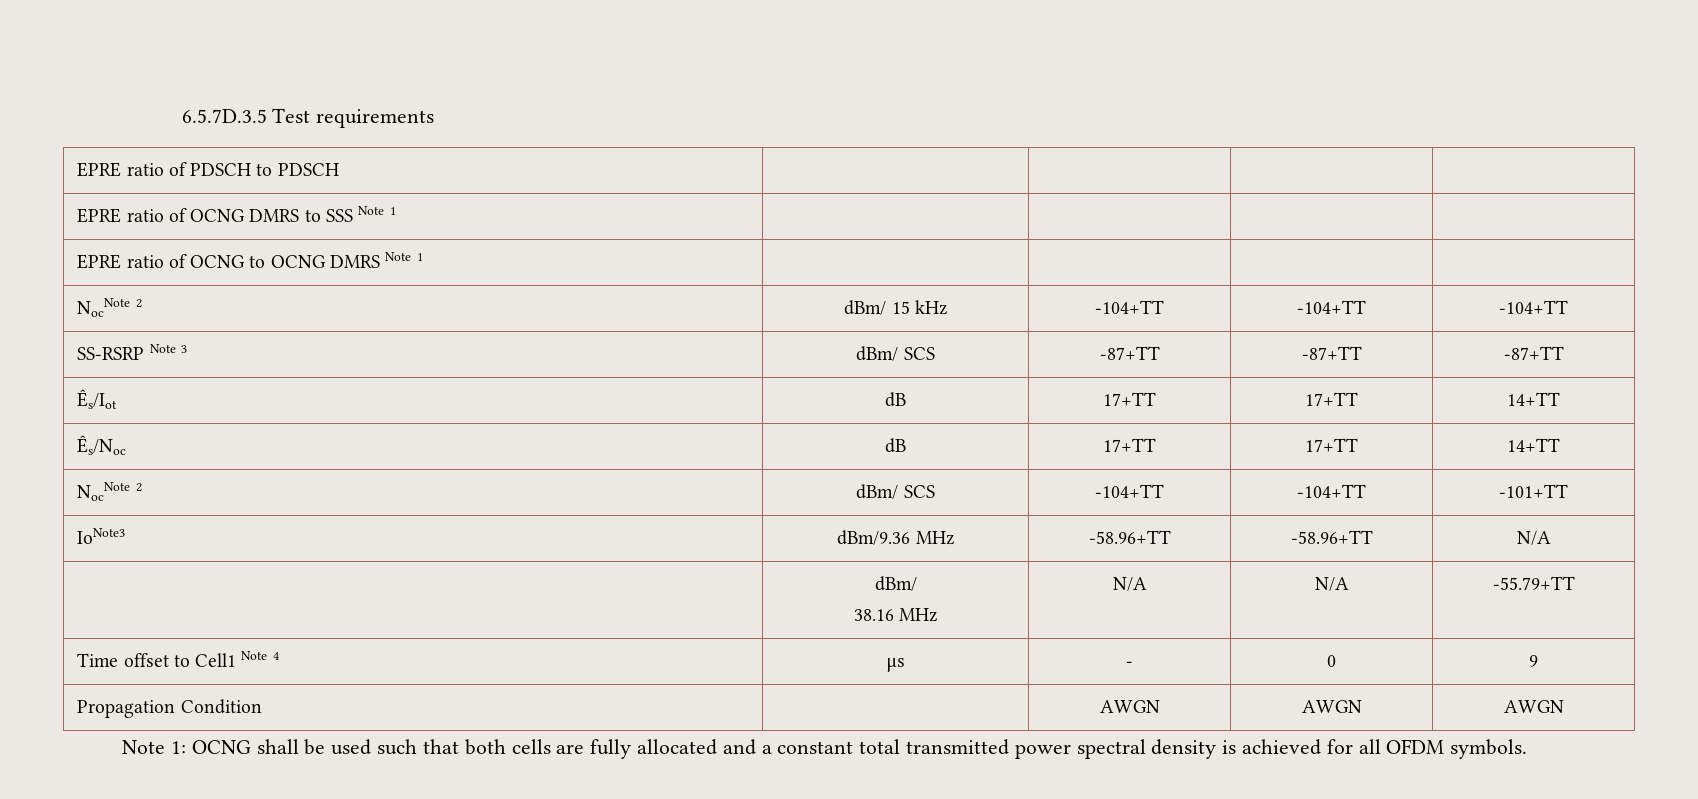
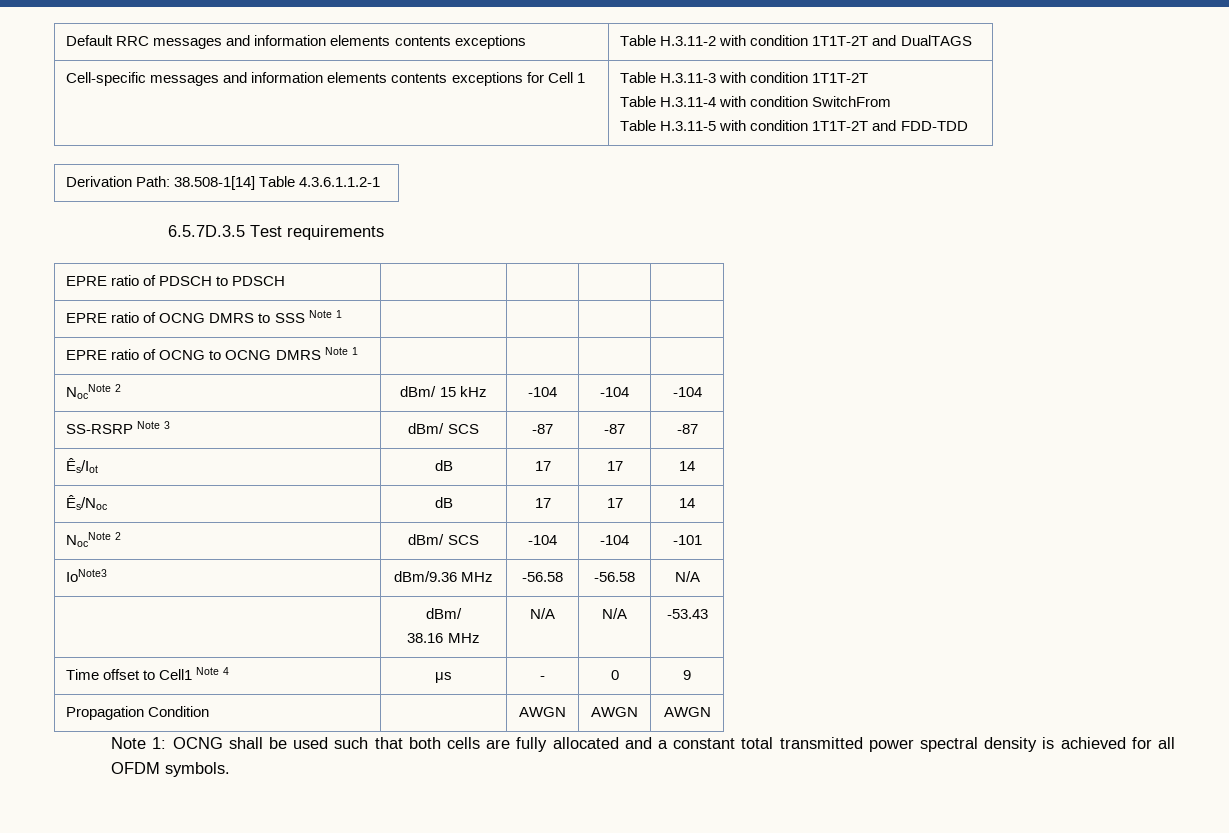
+ Default RRC messages and information elements contents exceptions | Table H.3.11-2 with condition 1T1T-2T and DualTAGS
+ Cell-specific messages and information elements contents exceptions for Cell 1 | Table H.3.11-3 with condition 1T1T-2T
+ Table H.3.11-4 with condition SwitchFrom
+ Table H.3.11-5 with condition 1T1T-2T and FDD-TDD
+ Derivation Path: 38.508-1[14] Table 4.3.6.1.1.2-1
- NocNote 2 | dBm/ 15 kHz | -104+TT | -104+TT | -104+TT
+ NocNote 2 | dBm/ 15 kHz | -104 | -104 | -104
- SS-RSRP Note 3 | dBm/ SCS | -87+TT | -87+TT | -87+TT
+ SS-RSRP Note 3 | dBm/ SCS | -87 | -87 | -87
- Ês/Iot | dB | 17+TT | 17+TT | 14+TT
+ Ês/Iot | dB | 17 | 17 | 14
- Ês/Noc | dB | 17+TT | 17+TT | 14+TT
+ Ês/Noc | dB | 17 | 17 | 14
- NocNote 2 | dBm/ SCS | -104+TT | -104+TT | -101+TT
+ NocNote 2 | dBm/ SCS | -104 | -104 | -101
- IoNote3 | dBm/9.36 MHz | -58.96+TT | -58.96+TT | N/A
+ IoNote3 | dBm/9.36 MHz | -56.58 | -56.58 | N/A
  | dBm/
- 38.16 MHz | N/A | N/A | -55.79+TT
+ 38.16 MHz | N/A | N/A | -53.43

